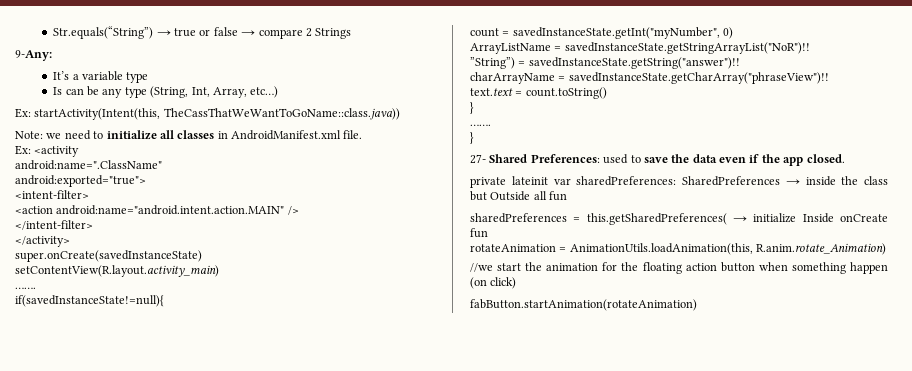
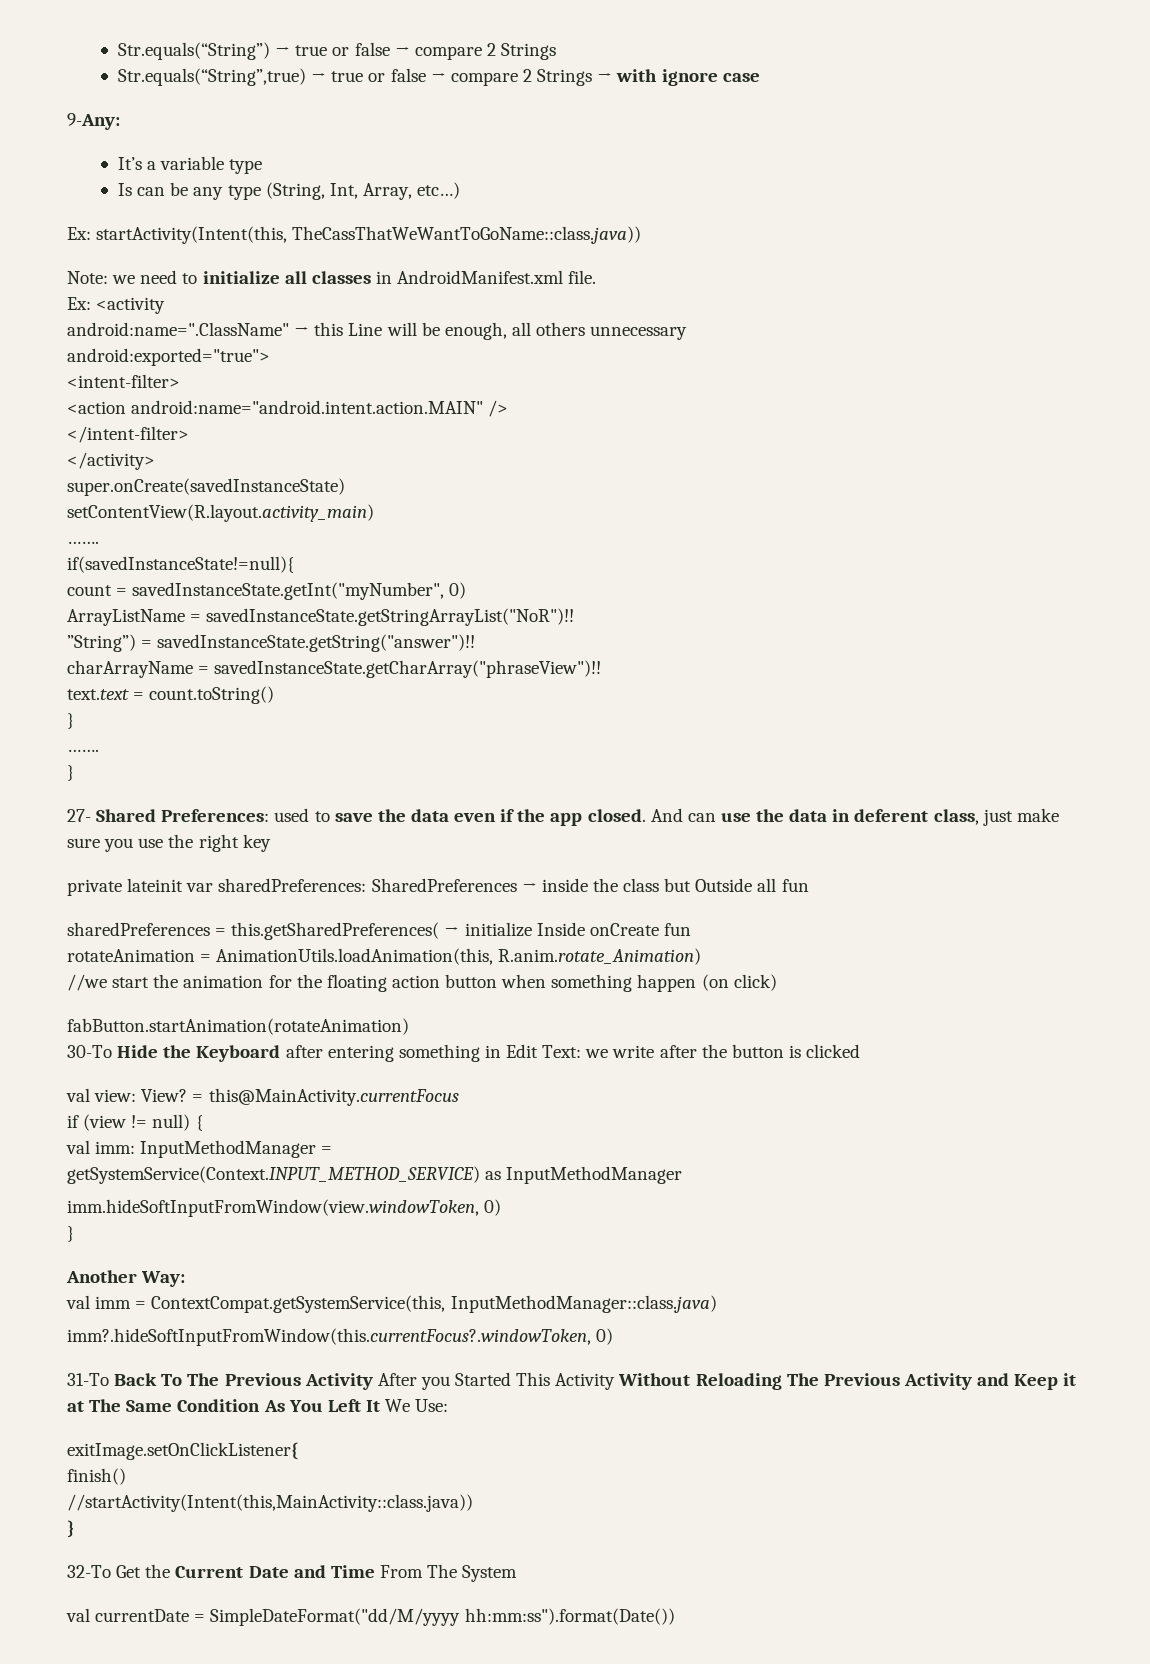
+ Str.equals(“String”,true) → true or false → compare 2 Strings → with ignore case
- android:name=".ClassName"
+ android:name=".ClassName" → this Line will be enough, all others unnecessary
+ And can use the data in deferent class, just make sure you use the right key
+ 30-To Hide the Keyboard after entering something in Edit Text: we write after the button is clicked
+ val view: View? = this@MainActivity.currentFocus
+ if (view != null) {
+ val imm: InputMethodManager =
+ getSystemService(Context.INPUT_METHOD_SERVICE) as InputMethodManager
+ imm.hideSoftInputFromWindow(view.windowToken, 0)
+ }
+ Another Way:
+ val imm = ContextCompat.getSystemService(this, InputMethodManager::class.java)
+ imm?.hideSoftInputFromWindow(this.currentFocus?.windowToken, 0)
+ 31-To Back To The Previous Activity After you Started This Activity Without Reloading The Previous Activity and Keep it at The Same Condition As You Left It We Use:
+ exitImage.setOnClickListener{
+ finish()
+ //startActivity(Intent(this,MainActivity::class.java))
+ }
+ 32-To Get the Current Date and Time From The System
+ val currentDate = SimpleDateFormat("dd/M/yyyy hh:mm:ss").format(Date())

